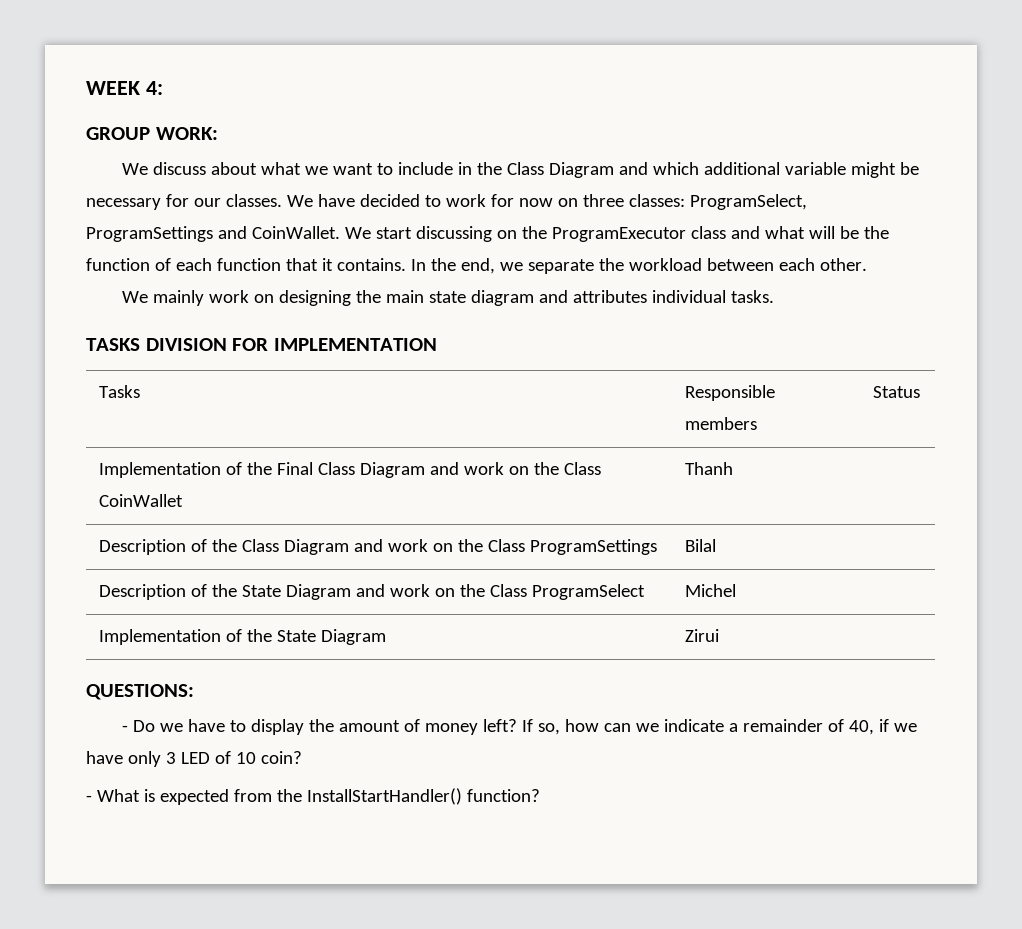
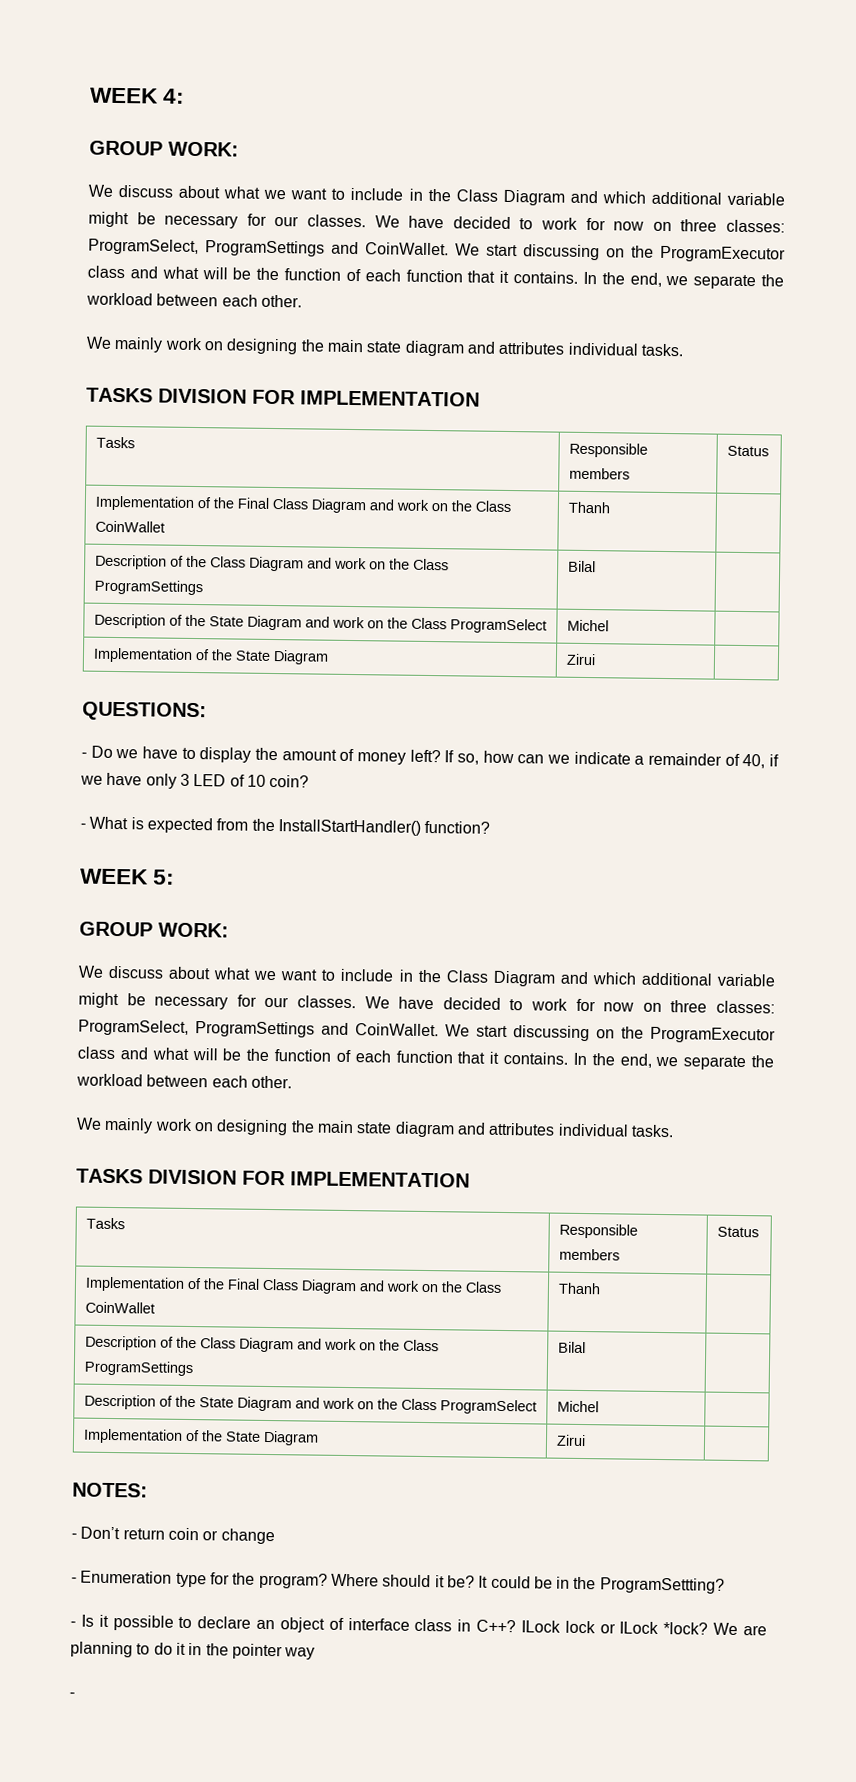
+ WEEK 5:
+ GROUP WORK:
+ We discuss about what we want to include in the Class Diagram and which additional variable might be necessary for our classes. We have decided to work for now on three classes: ProgramSelect, ProgramSettings and CoinWallet. We start discussing on the ProgramExecutor class and what will be the function of each function that it contains. In the end, we separate the workload between each other.
+ We mainly work on designing the main state diagram and attributes individual tasks.
+ TASKS DIVISION FOR IMPLEMENTATION
+ Tasks | Responsible members | Status
+ Implementation of the Final Class Diagram and work on the Class CoinWallet | Thanh |
+ Description of the Class Diagram and work on the Class ProgramSettings | Bilal |
+ Description of the State Diagram and work on the Class ProgramSelect | Michel |
+ Implementation of the State Diagram | Zirui |
+ NOTES:
+ - Don’t return coin or change
+ - Enumeration type for the program? Where should it be? It could be in the ProgramSettting?
+ - Is it possible to declare an object of interface class in C++? ILock lock or ILock *lock? We are planning to do it in the pointer way
+ -

